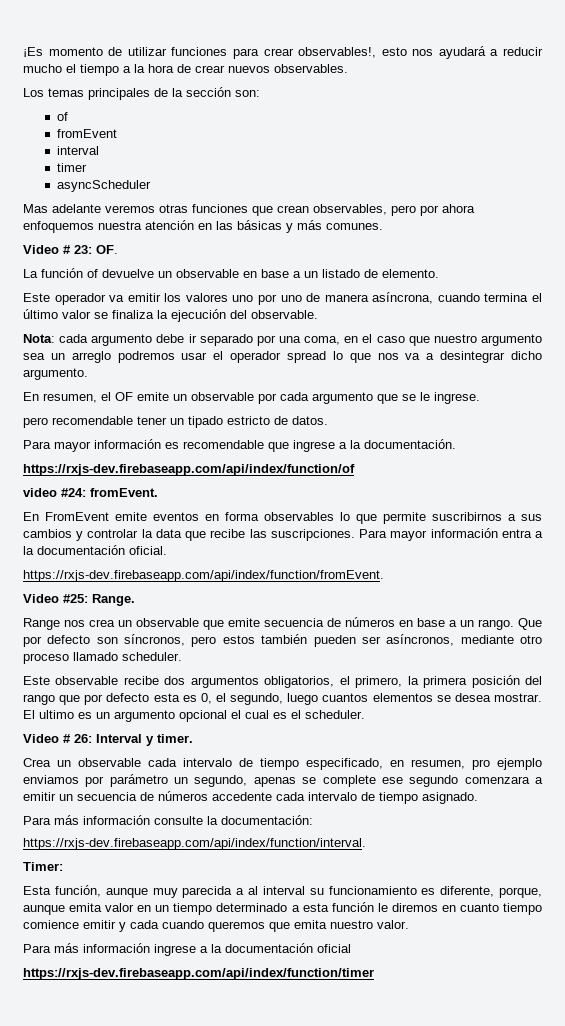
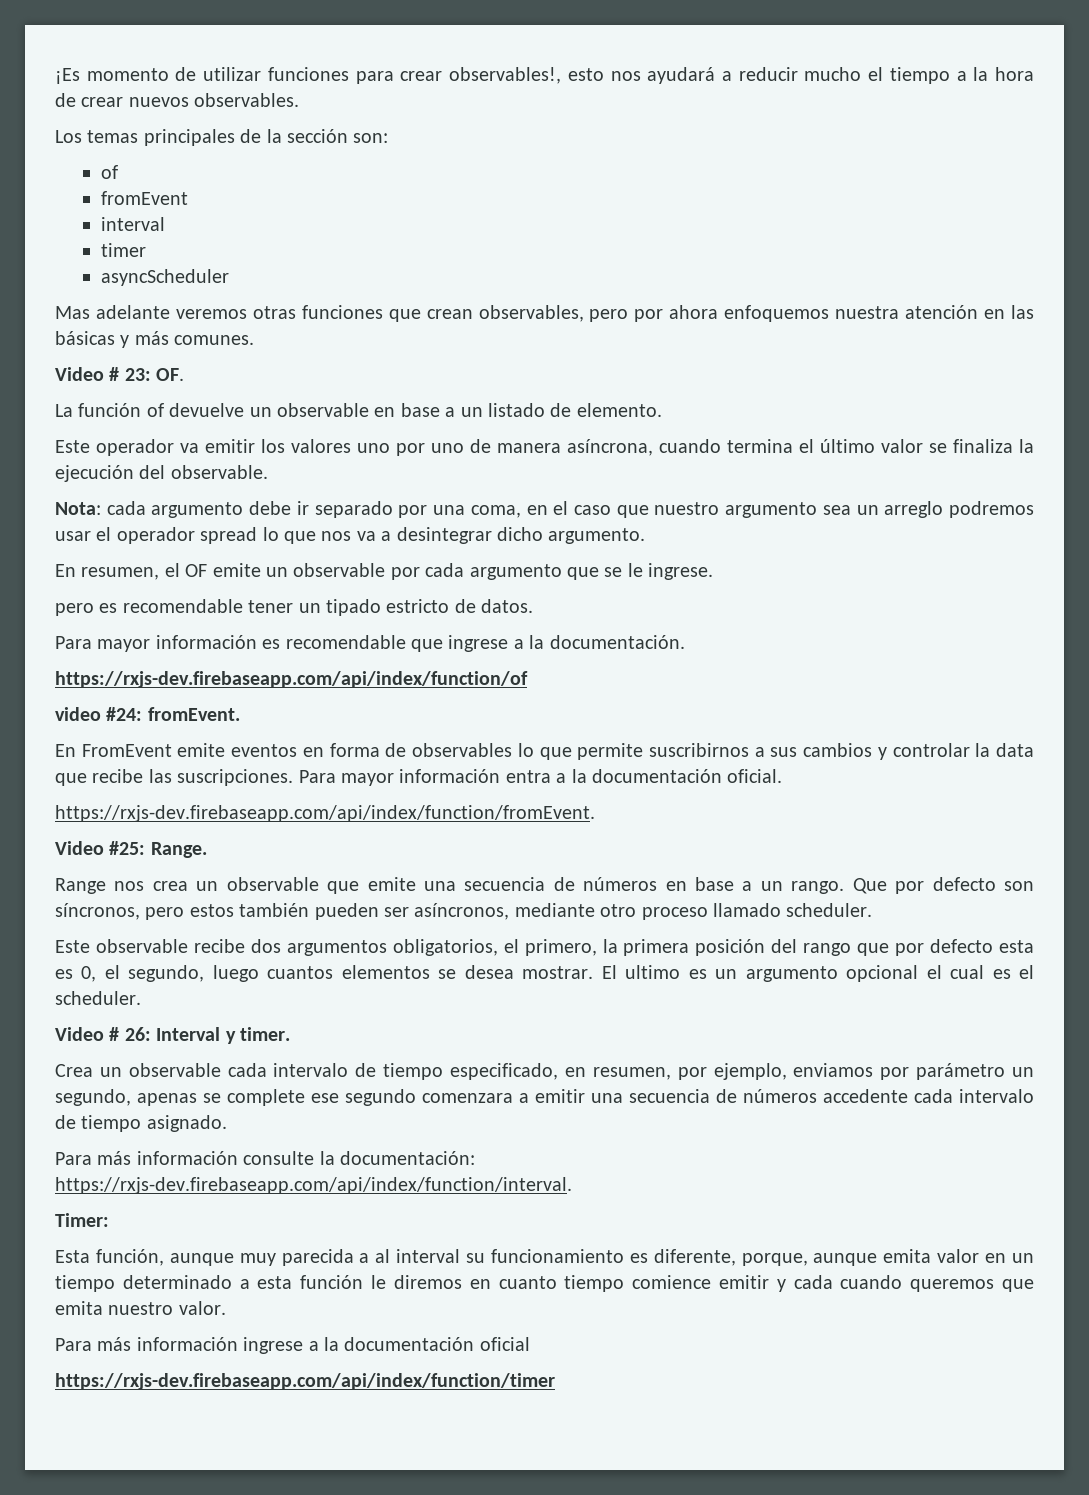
- pero recomendable tener un tipado estricto de datos.
+ pero es recomendable tener un tipado estricto de datos.
- En FromEvent emite eventos en forma observables lo que permite suscribirnos a sus cambios y controlar la data que recibe las suscripciones.
+ En FromEvent emite eventos en forma de observables lo que permite suscribirnos a sus cambios y controlar la data que recibe las suscripciones.
- Range nos crea un observable que emite secuencia de números en base a un rango.
+ Range nos crea un observable que emite una secuencia de números en base a un rango.
- Crea un observable cada intervalo de tiempo especificado, en resumen, pro ejemplo enviamos por parámetro un segundo, apenas se complete ese segundo comenzara a emitir un secuencia de números accedente cada intervalo de tiempo asignado.
+ Crea un observable cada intervalo de tiempo especificado, en resumen, por ejemplo, enviamos por parámetro un segundo, apenas se complete ese segundo comenzara a emitir una secuencia de números accedente cada intervalo de tiempo asignado.

